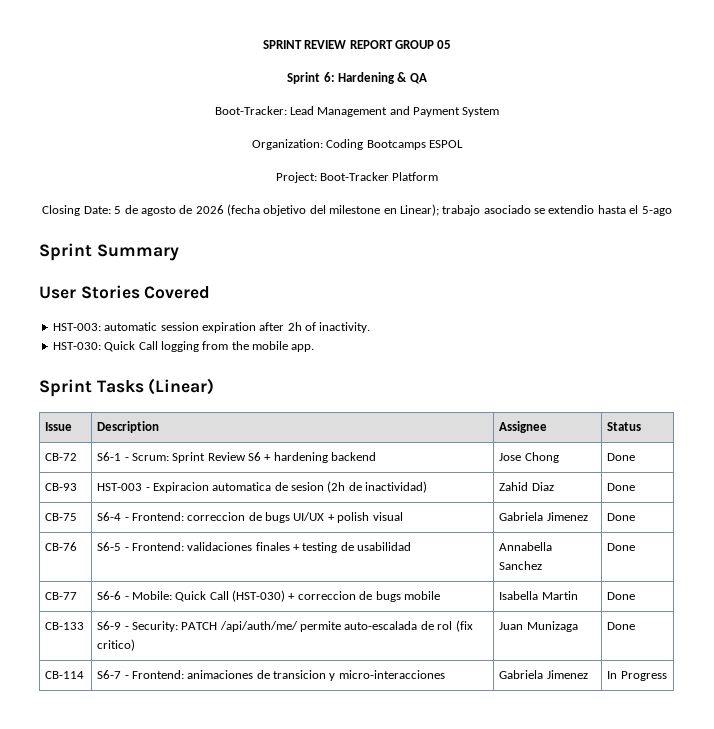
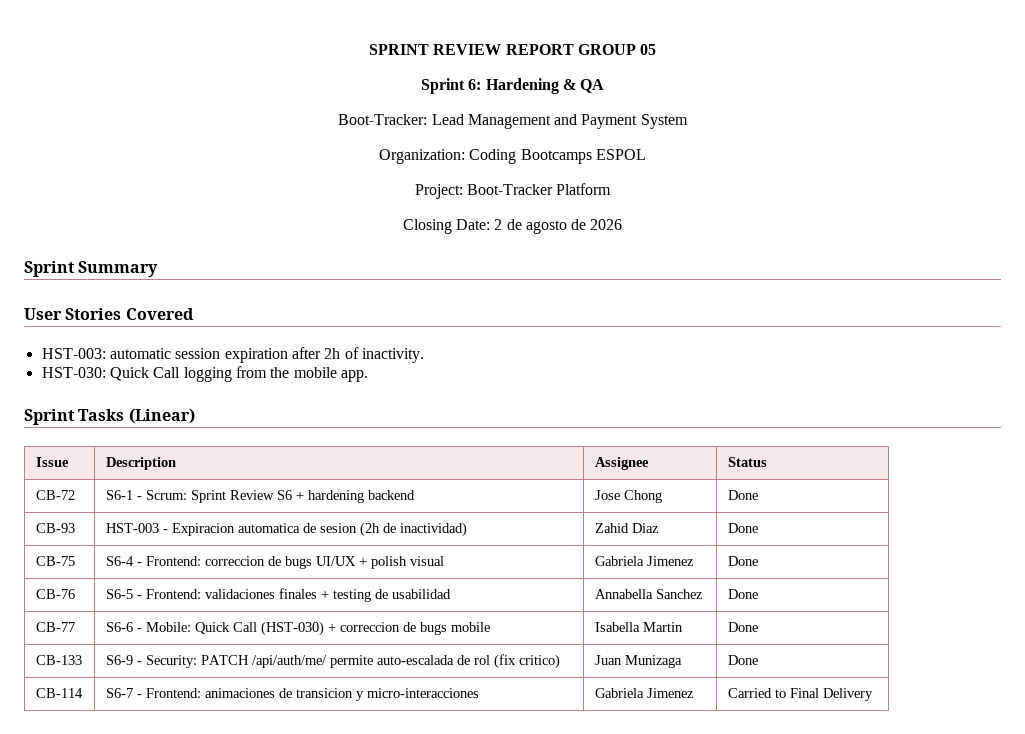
- Closing Date: 5 de agosto de 2026 (fecha objetivo del milestone en Linear); trabajo asociado se extendio hasta el 5-ago
+ Closing Date: 2 de agosto de 2026
- CB-114 | S6-7 - Frontend: animaciones de transicion y micro-interacciones | Gabriela Jimenez | In Progress
+ CB-114 | S6-7 - Frontend: animaciones de transicion y micro-interacciones | Gabriela Jimenez | Carried to Final Delivery

